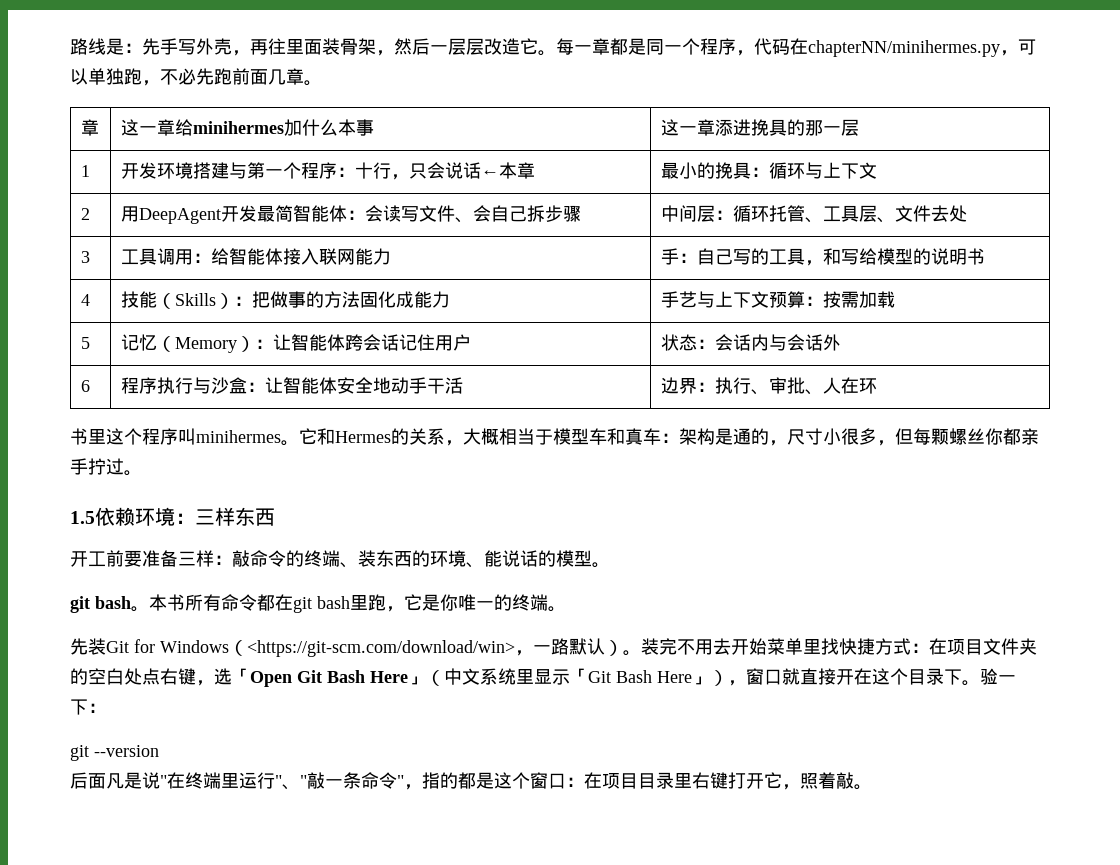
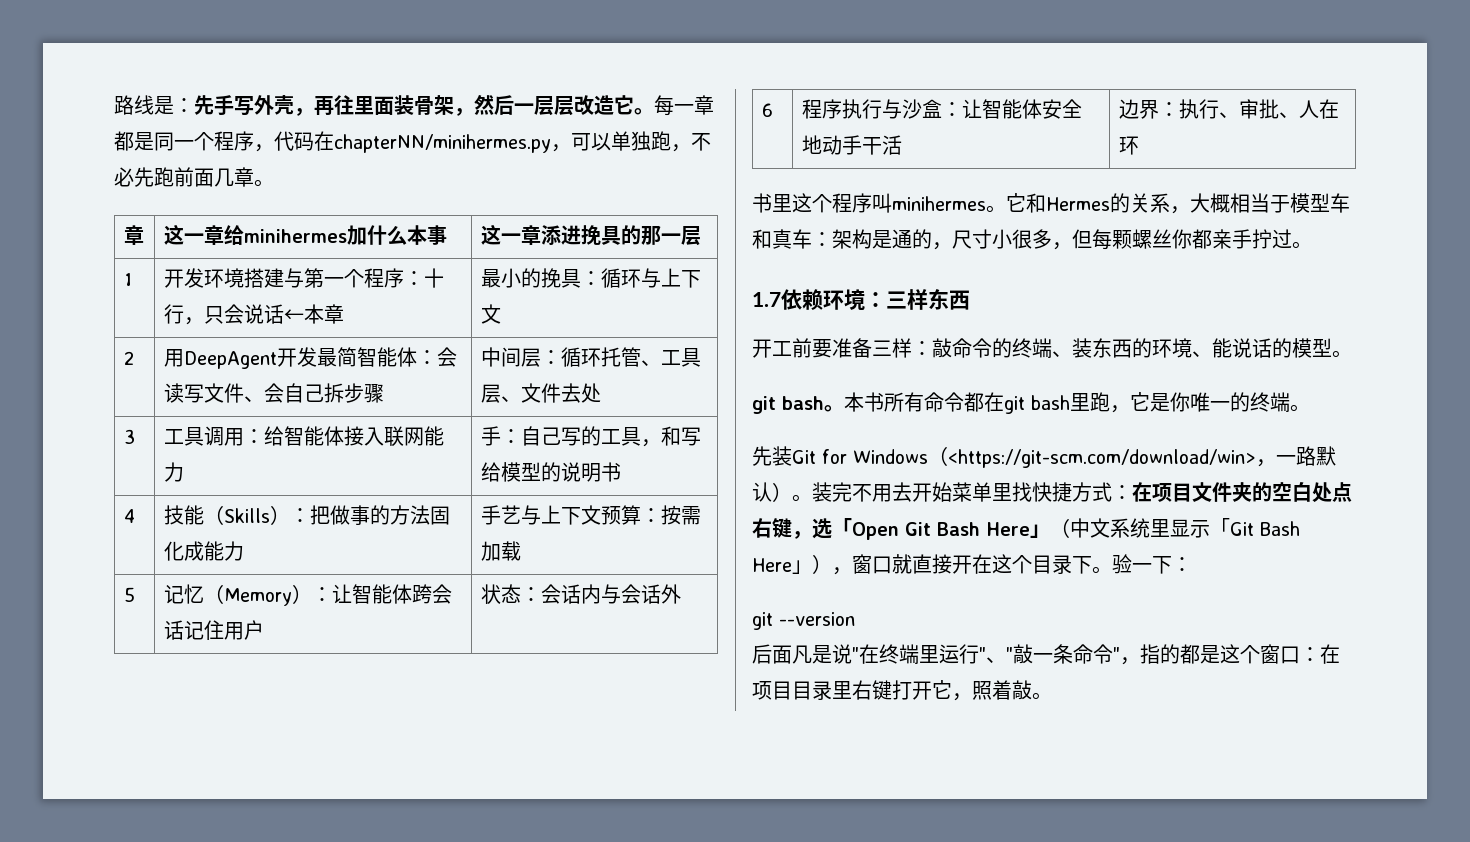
- 1.5依赖环境：三样东西
+ 1.7依赖环境：三样东西

